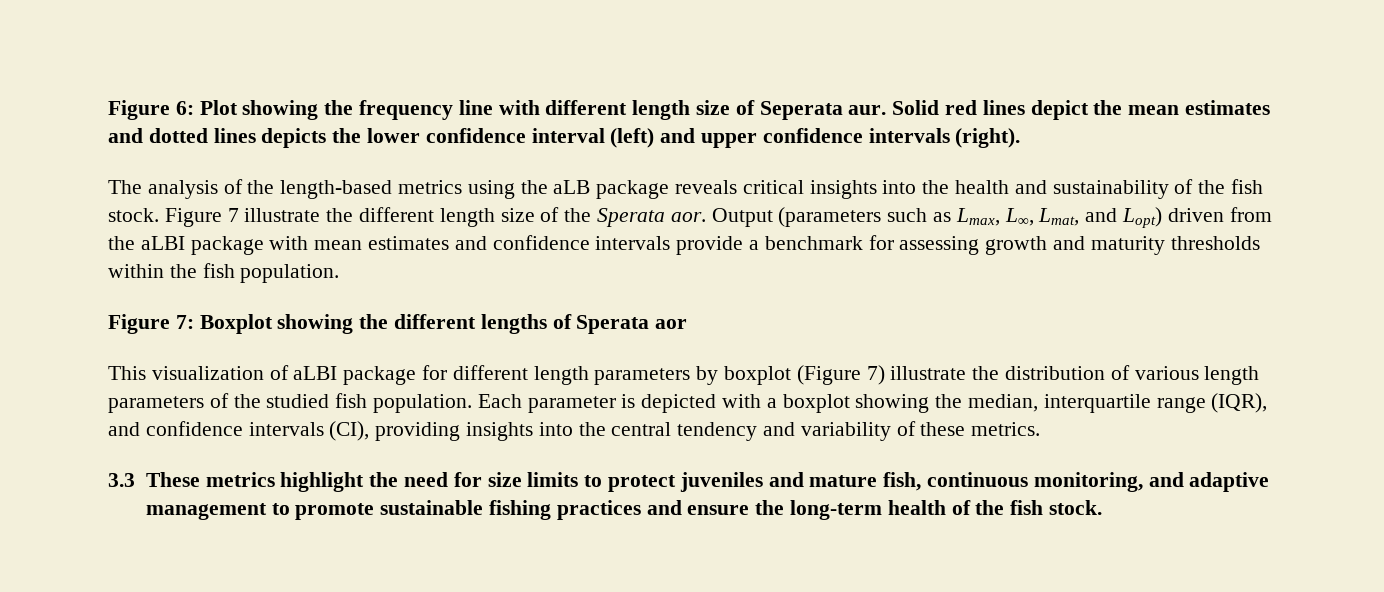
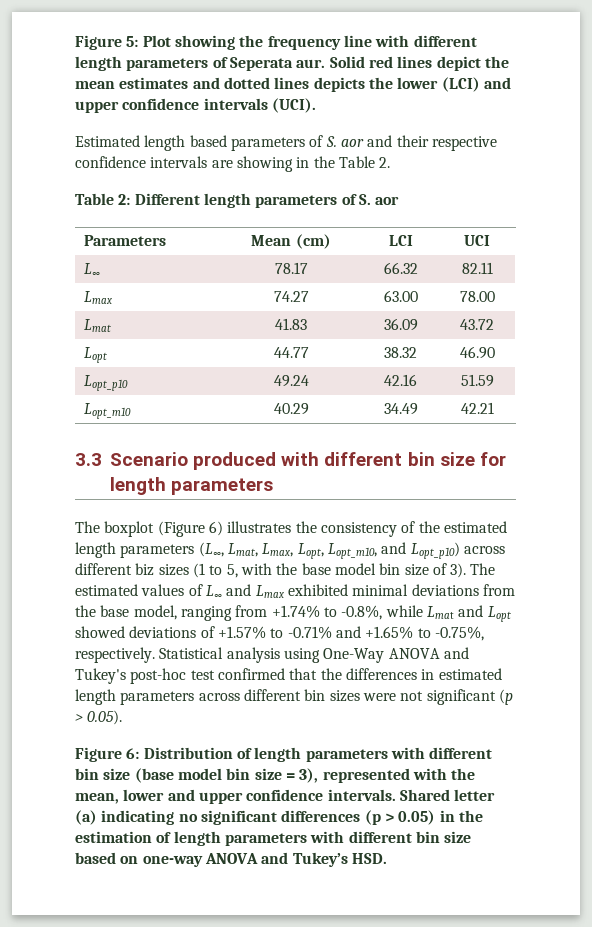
- Figure 6: Plot showing the frequency line with different length size of Seperata aur.
+ Figure 5: Plot showing the frequency line with different length parameters of Seperata aur.
- Solid red lines depict the mean estimates and dotted lines depicts the lower confidence interval (left) and upper confidence intervals (right).
- The analysis of the length-based metrics using the aLB package reveals critical insights into the health and sustainability of the fish stock. Figure 7 illustrate the different length size of the Sperata aor. Output (parameters such as Lmax, L∞, Lmat, and Lopt) driven from the aLBI package with mean estimates and confidence intervals provide a benchmark for assessing growth and maturity thresholds within the fish population.
- Figure 7: Boxplot showing the different lengths of Sperata aor
- This visualization of aLBI package for different length parameters by boxplot (Figure 7) illustrate the distribution of various length parameters of the studied fish population. Each parameter is depicted with a boxplot showing the median, interquartile range (IQR), and confidence intervals (CI), providing insights into the central tendency and variability of these metrics.
- 3.3 These metrics highlight the need for size limits to protect juveniles and mature fish, continuous monitoring, and adaptive management to promote sustainable fishing practices and ensure the long-term health of the fish stock.
+ Solid red lines depict the mean estimates and dotted lines depicts the lower (LCI) and upper confidence intervals (UCI).
+ Estimated length based parameters of S. aor and their respective confidence intervals are showing in the Table 2.
+ Table 2: Different length parameters of S. aor
+ Parameters | Mean (cm) | LCI | UCI
+ L∞ | 78.17 | 66.32 | 82.11
+ Lmax | 74.27 | 63.00 | 78.00
+ Lmat | 41.83 | 36.09 | 43.72
+ Lopt | 44.77 | 38.32 | 46.90
+ Lopt_p10 | 49.24 | 42.16 | 51.59
+ Lopt_m10 | 40.29 | 34.49 | 42.21
+ 3.3 Scenario produced with different bin size for length parameters
+ The boxplot (Figure 6) illustrates the consistency of the estimated length parameters (L∞, Lmat, Lmax, Lopt, Lopt_m10, and Lopt_p10) across different biz sizes (1 to 5, with the base model bin size of 3). The estimated values of L∞ and Lmax exhibited minimal deviations from the base model, ranging from +1.74% to -0.8%, while Lmat and Lopt showed deviations of +1.57% to -0.71% and +1.65% to -0.75%, respectively. Statistical analysis using One-Way ANOVA and Tukey's post-hoc test confirmed that the differences in estimated length parameters across different bin sizes were not significant (p > 0.05).
+ Figure 6: Distribution of length parameters with different bin size (base model bin size = 3), represented with the mean, lower and upper confidence intervals. Shared letter (a) indicating no significant differences (p > 0.05) in the estimation of length parameters with different bin size based on one-way ANOVA and Tukey’s HSD.

